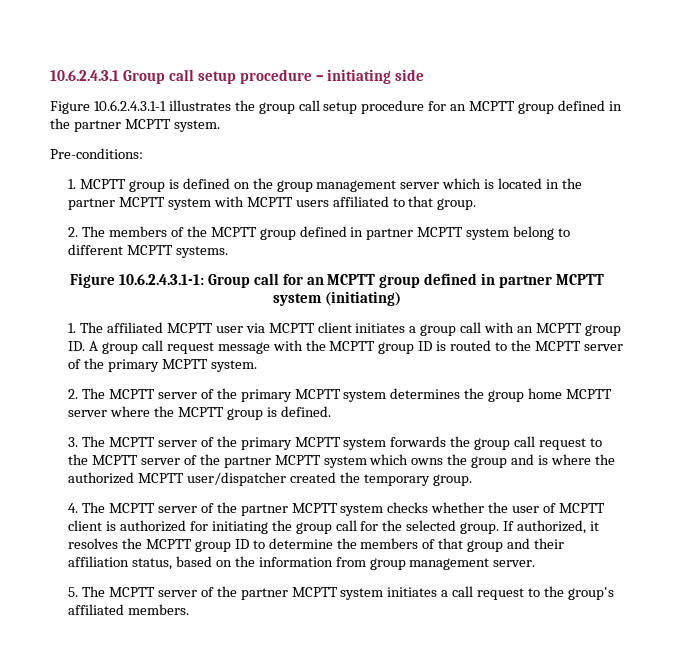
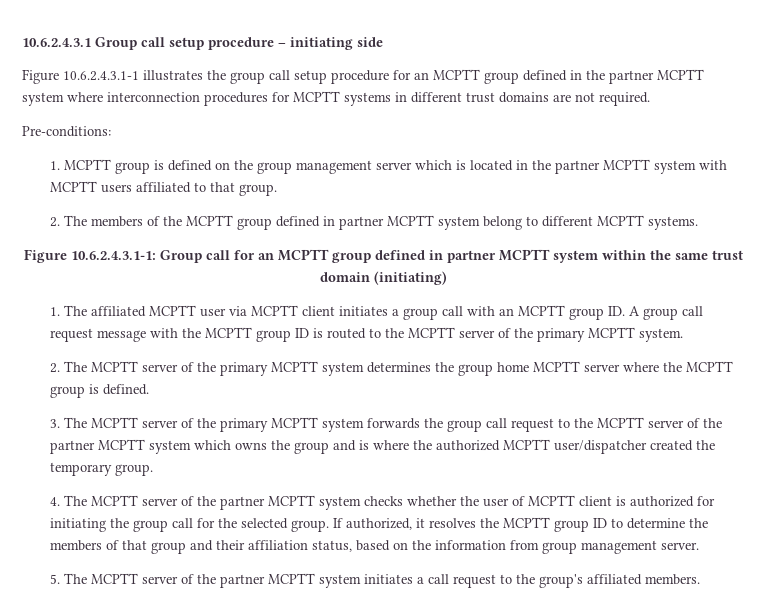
- Figure 10.6.2.4.3.1-1 illustrates the group call setup procedure for an MCPTT group defined in the partner MCPTT system.
+ Figure 10.6.2.4.3.1-1 illustrates the group call setup procedure for an MCPTT group defined in the partner MCPTT system where interconnection procedures for MCPTT systems in different trust domains are not required.
- Figure 10.6.2.4.3.1-1: Group call for an MCPTT group defined in partner MCPTT system (initiating)
+ Figure 10.6.2.4.3.1-1: Group call for an MCPTT group defined in partner MCPTT system within the same trust domain (initiating)

